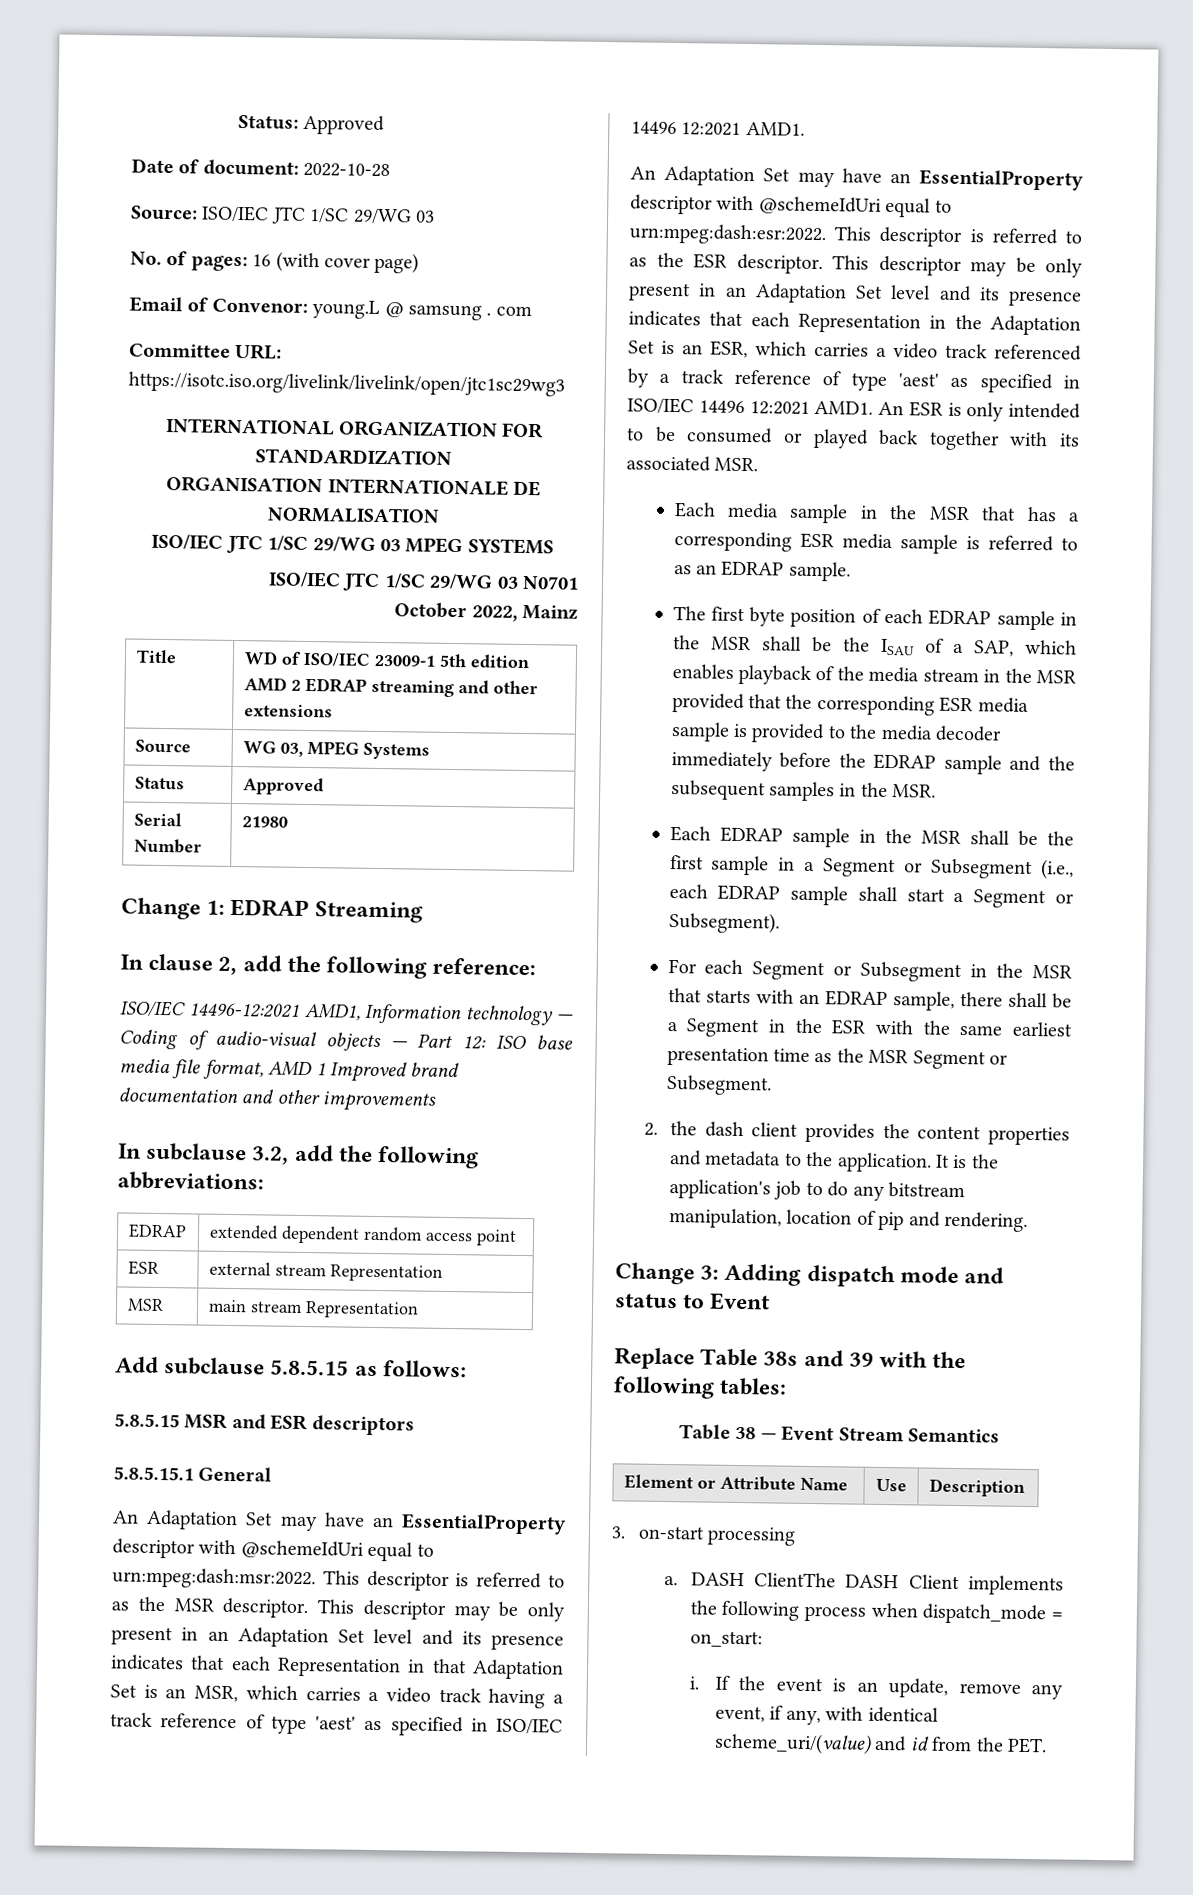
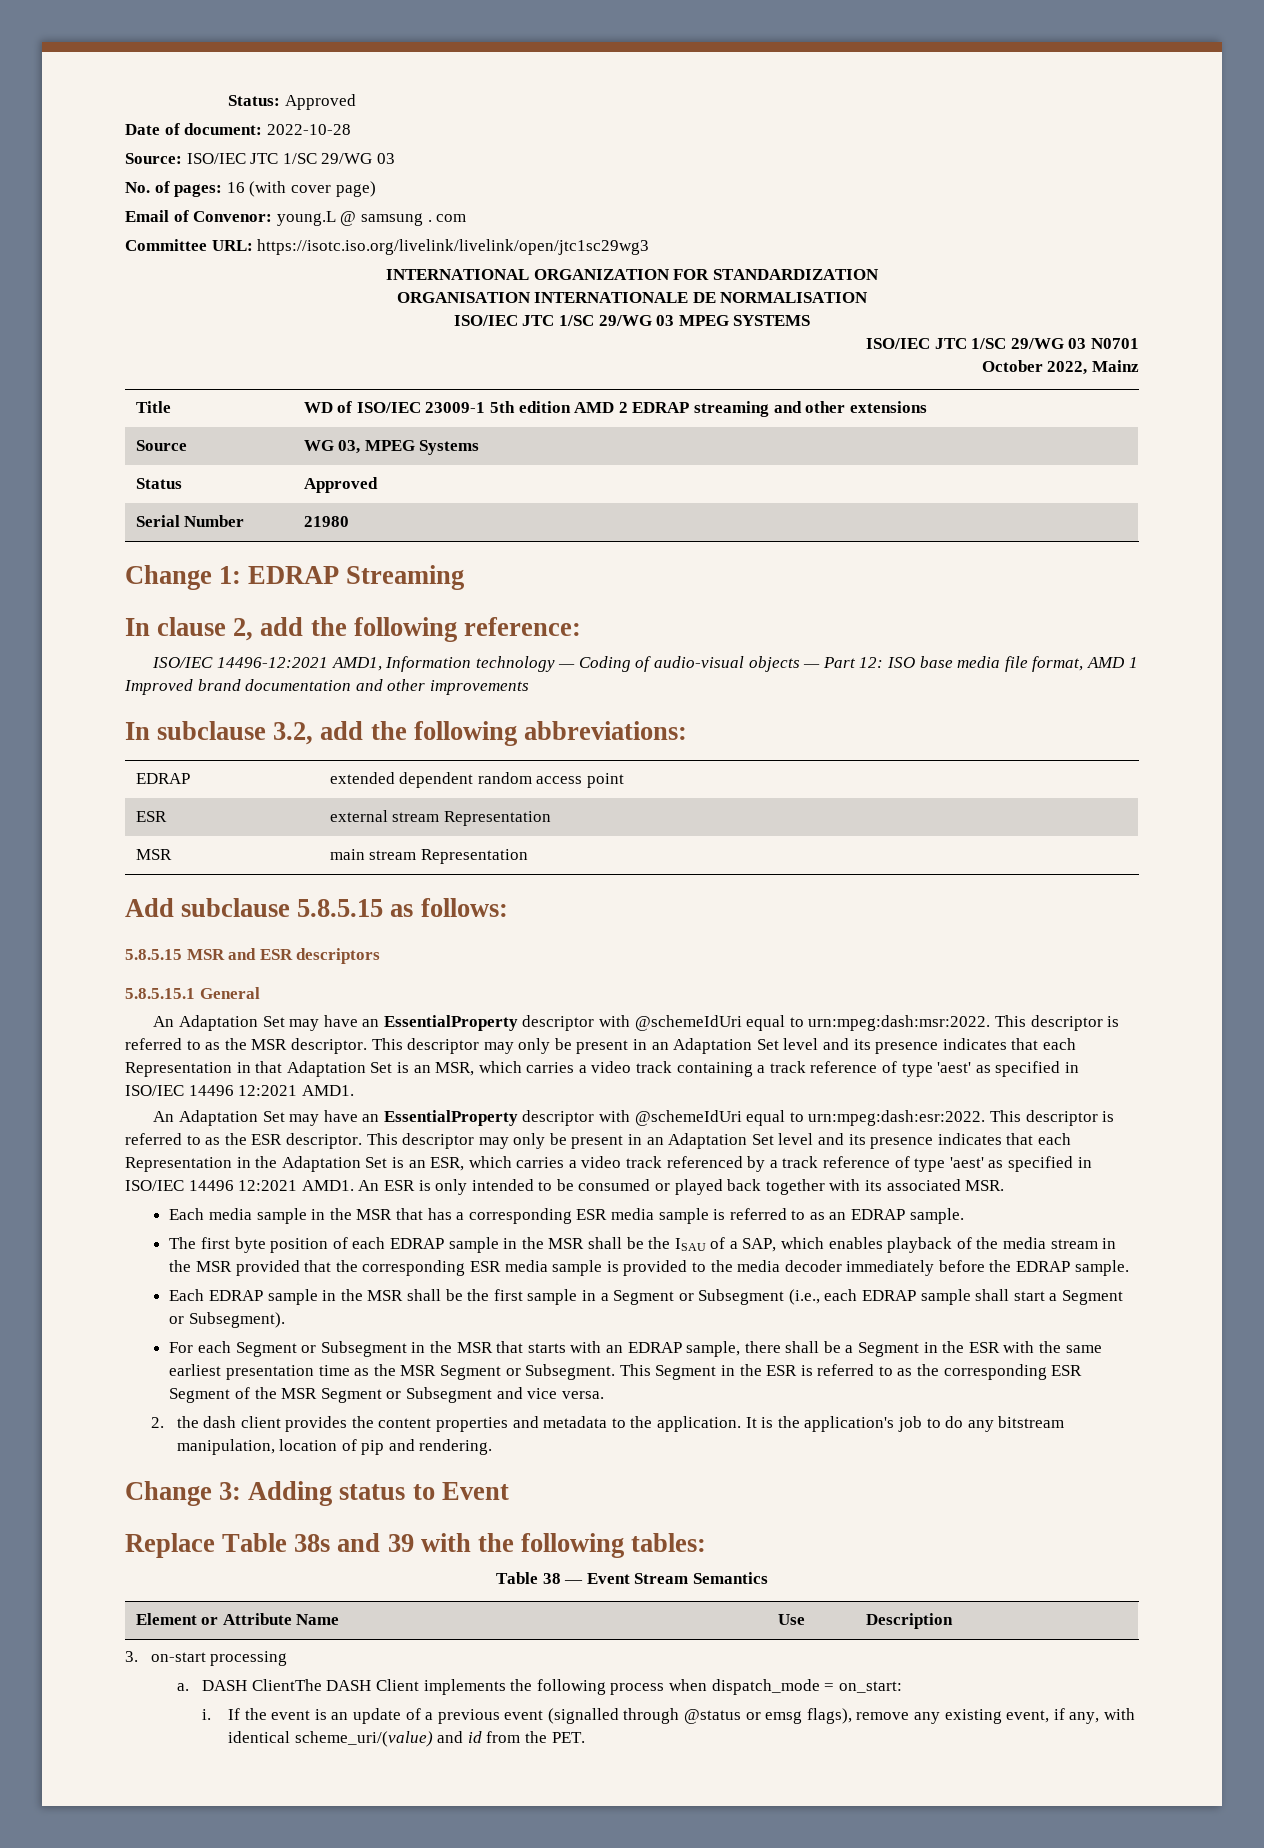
- This descriptor may be only present in an Adaptation Set level and its presence indicates that each Representation in that Adaptation Set is an MSR, which carries a video track having a track reference of type 'aest' as specified in ISO/IEC 14496 12:2021 AMD1.
+ This descriptor may only be present in an Adaptation Set level and its presence indicates that each Representation in that Adaptation Set is an MSR, which carries a video track containing a track reference of type 'aest' as specified in ISO/IEC 14496 12:2021 AMD1.
- This descriptor may be only present in an Adaptation Set level and its presence indicates that each Representation in the Adaptation Set is an ESR, which carries a video track referenced by a track reference of type 'aest' as specified in ISO/IEC 14496 12:2021 AMD1.
+ This descriptor may only be present in an Adaptation Set level and its presence indicates that each Representation in the Adaptation Set is an ESR, which carries a video track referenced by a track reference of type 'aest' as specified in ISO/IEC 14496 12:2021 AMD1.
- The first byte position of each EDRAP sample in the MSR shall be the ISAU of a SAP, which enables playback of the media stream in the MSR provided that the corresponding ESR media sample is provided to the media decoder immediately before the EDRAP sample and the subsequent samples in the MSR.
+ The first byte position of each EDRAP sample in the MSR shall be the ISAU of a SAP, which enables playback of the media stream in the MSR provided that the corresponding ESR media sample is provided to the media decoder immediately before the EDRAP sample.
+ This Segment in the ESR is referred to as the corresponding ESR Segment of the MSR Segment or Subsegment and vice versa.
- Change 3: Adding dispatch mode and status to Event
+ Change 3: Adding status to Event
- If the event is an update, remove any event, if any, with identical scheme_uri/(value) and id from the PET.
+ If the event is an update of a previous event (signalled through @status or emsg flags), remove any existing event, if any, with identical scheme_uri/(value) and id from the PET.

